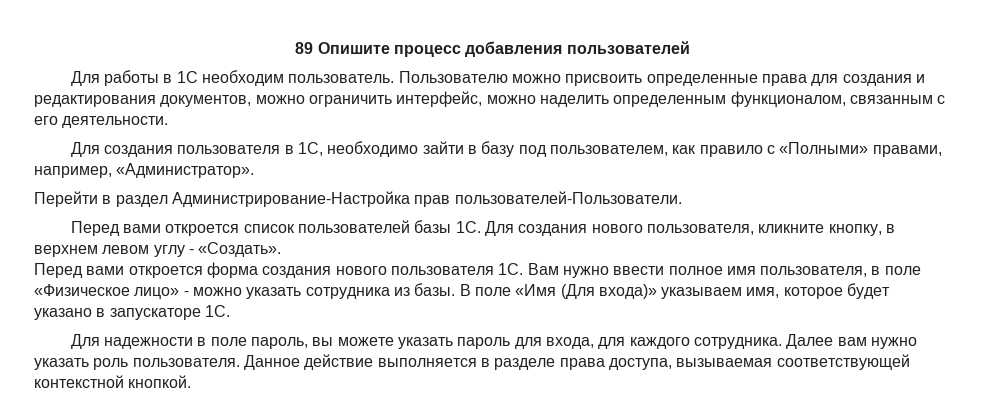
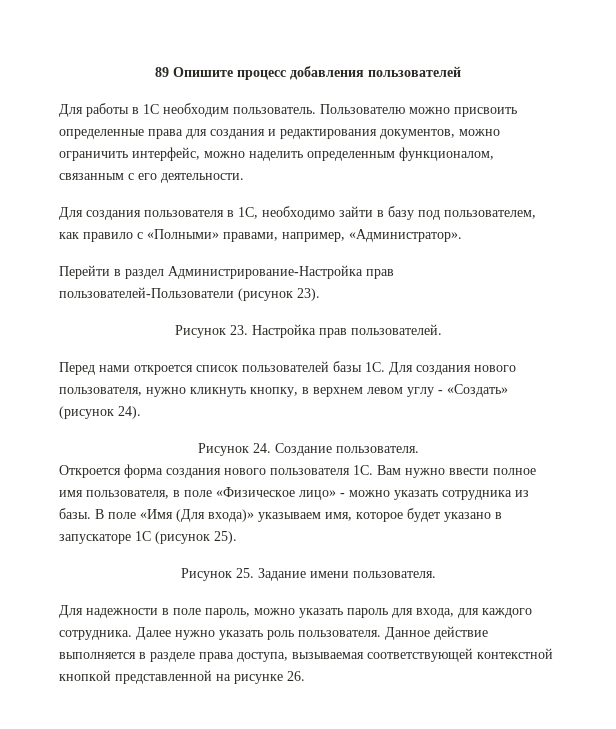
- Перейти в раздел Администрирование-Настройка прав пользователей-Пользователи.
- Перед вами откроется список пользователей базы 1С.
+ Перейти в раздел Администрирование-Настройка прав пользователей-Пользователи (рисунок 23).
+ Рисунок 23. Настройка прав пользователей.
+ Перед нами откроется список пользователей базы 1С.
- Для создания нового пользователя, кликните кнопку, в верхнем левом углу - «Создать».
- Перед вами откроется форма создания нового пользователя 1С.
+ Для создания нового пользователя, нужно кликнуть кнопку, в верхнем левом углу - «Создать» (рисунок 24).
+ Рисунок 24. Создание пользователя.
+ Откроется форма создания нового пользователя 1С.
- В поле «Имя (Для входа)» указываем имя, которое будет указано в запускаторе 1С.
+ В поле «Имя (Для входа)» указываем имя, которое будет указано в запускаторе 1С (рисунок 25).
+ Рисунок 25. Задание имени пользователя.
- Для надежности в поле пароль, вы можете указать пароль для входа, для каждого сотрудника.
+ Для надежности в поле пароль, можно указать пароль для входа, для каждого сотрудника.
- Далее вам нужно указать роль пользователя.
+ Далее нужно указать роль пользователя.
- Данное действие выполняется в разделе права доступа, вызываемая соответствующей контекстной кнопкой.
+ Данное действие выполняется в разделе права доступа, вызываемая соответствующей контекстной кнопкой представленной на рисунке 26.

